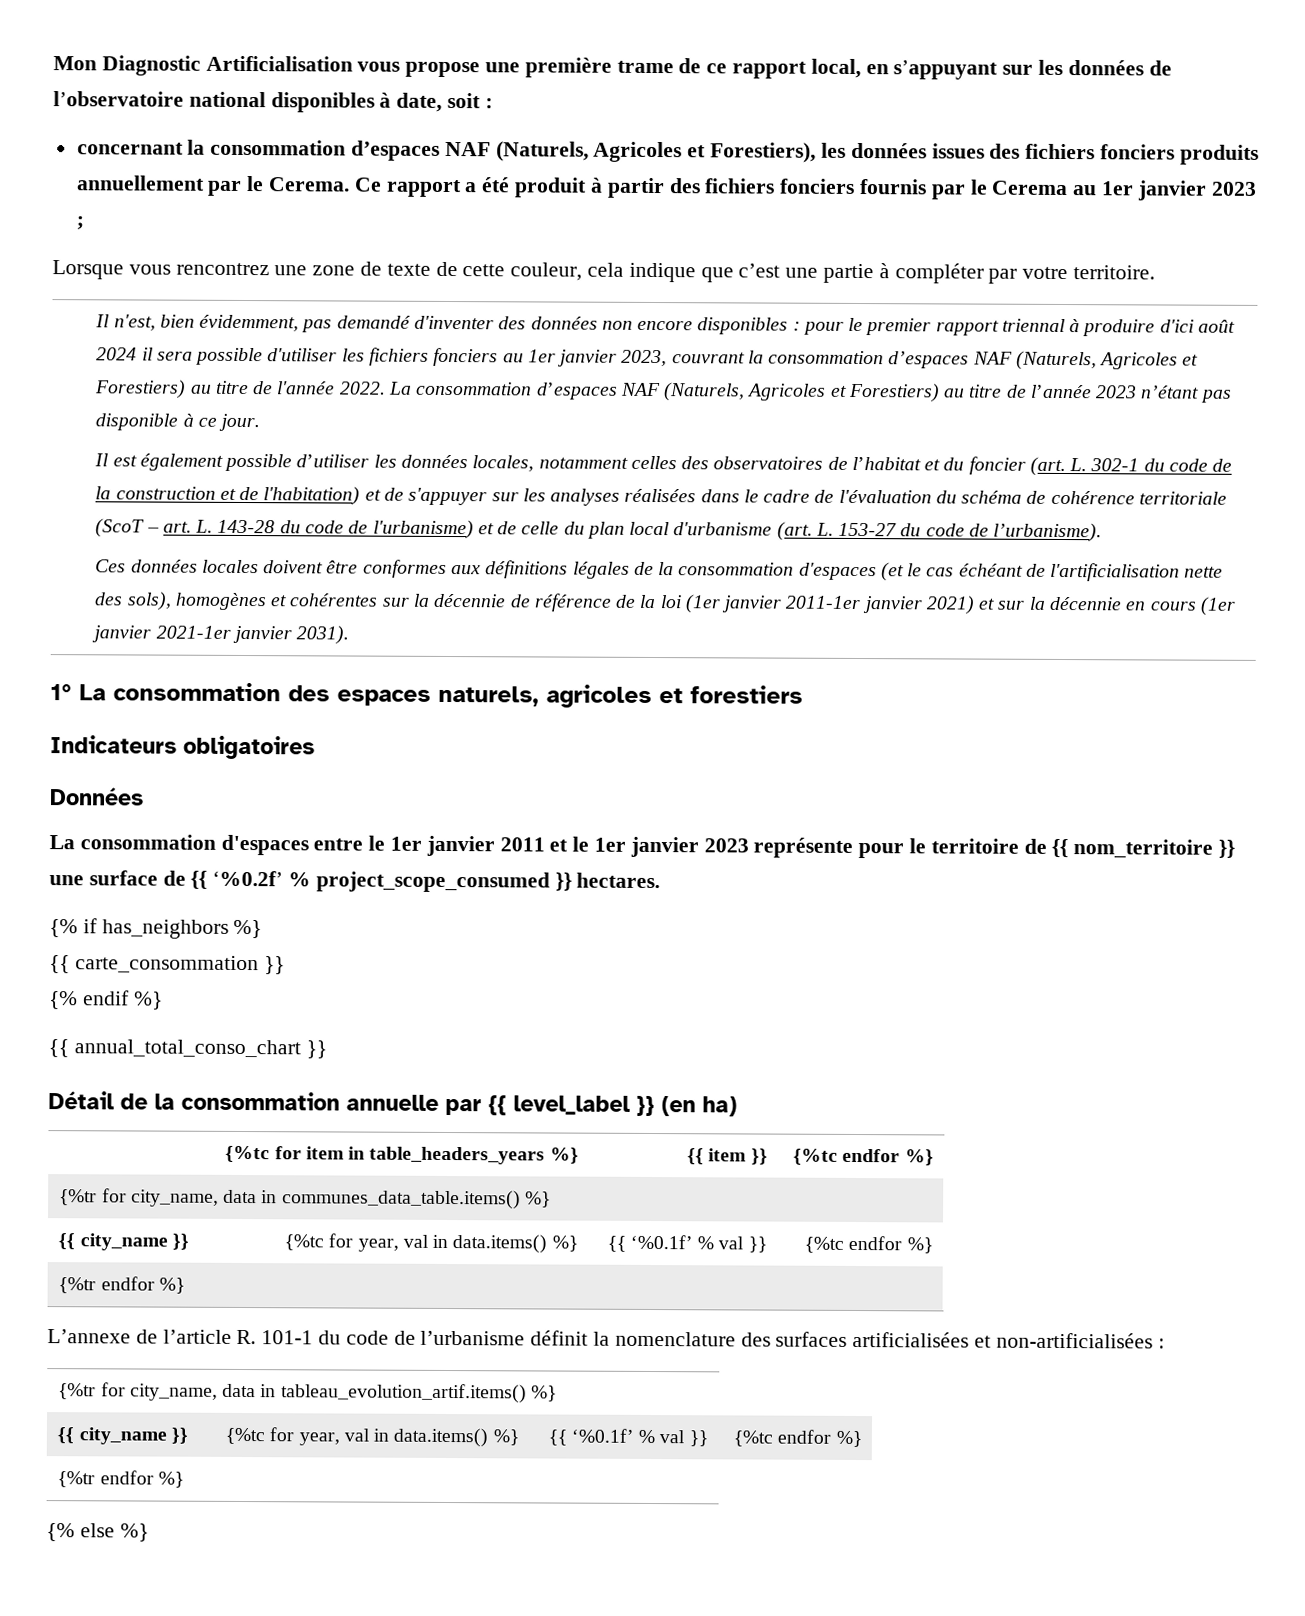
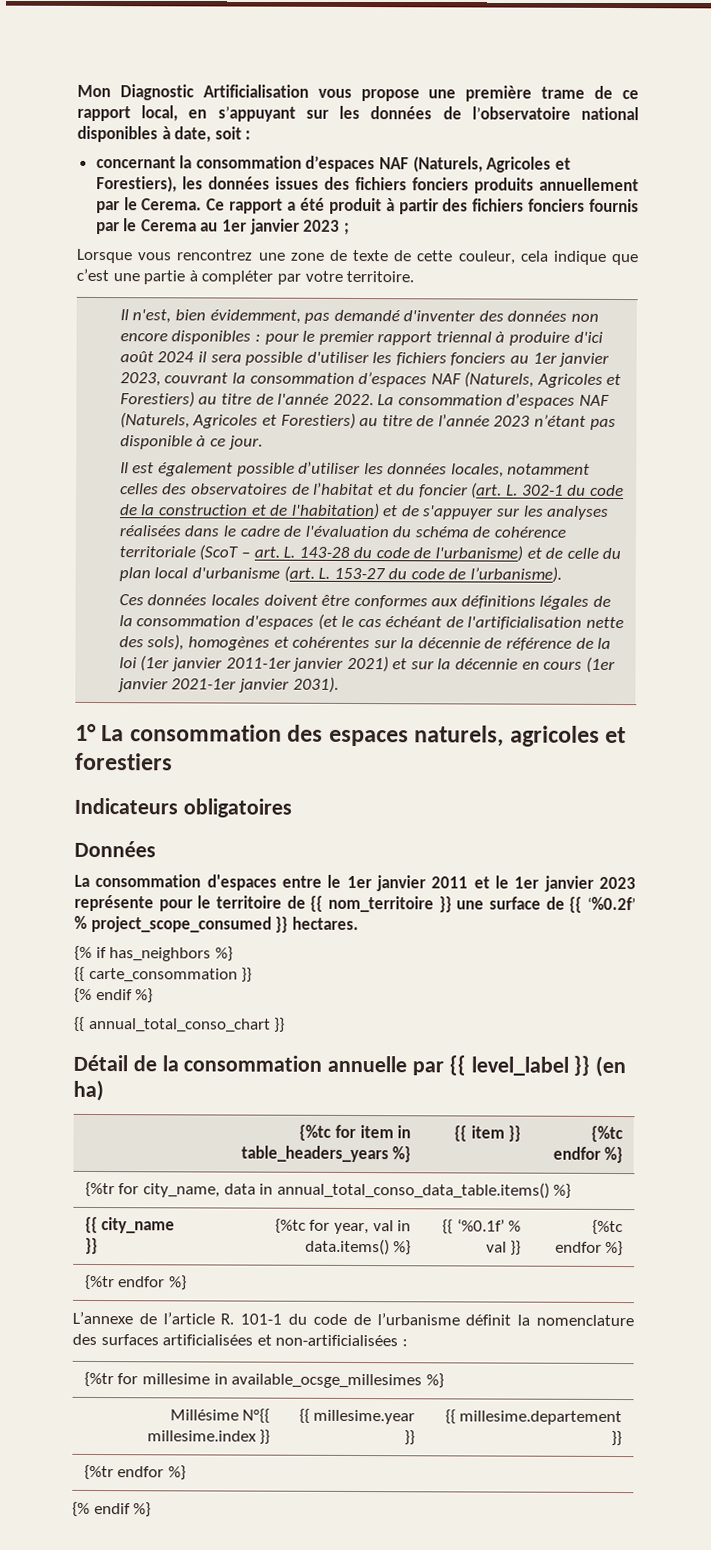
- {%tr for city_name, data in communes_data_table.items() %}
+ {%tr for city_name, data in annual_total_conso_data_table.items() %}
- {%tr for city_name, data in tableau_evolution_artif.items() %}
- {{ city_name }} | {%tc for year, val in data.items() %} | {{ ‘%0.1f’ % val }} | {%tc endfor %}
+ {%tr for millesime in available_ocsge_millesimes %}
+ Millésime N°{{ millesime.index }} | {{ millesime.year }} | {{ millesime.departement }}
  {%tr endfor %}
- {% else %}
+ {% endif %}

